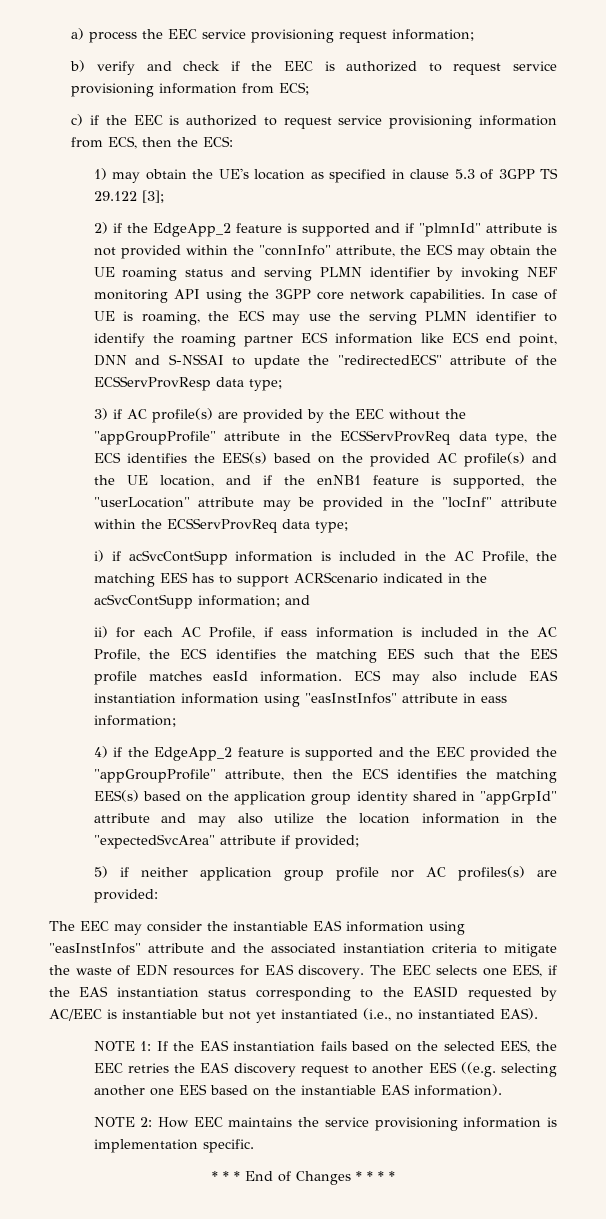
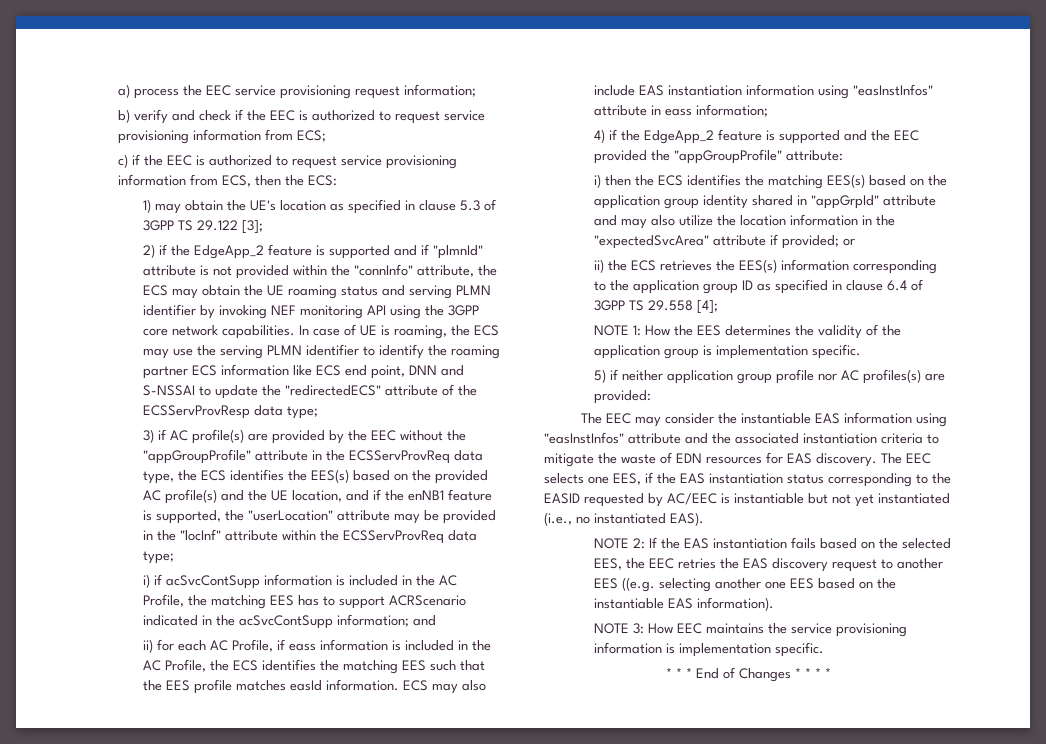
- 4) if the EdgeApp_2 feature is supported and the EEC provided the "appGroupProfile" attribute, then the ECS identifies the matching EES(s) based on the application group identity shared in "appGrpId" attribute and may also utilize the location information in the "expectedSvcArea" attribute if provided;
+ 4) if the EdgeApp_2 feature is supported and the EEC provided the "appGroupProfile" attribute:
+ i) then the ECS identifies the matching EES(s) based on the application group identity shared in "appGrpId" attribute and may also utilize the location information in the "expectedSvcArea" attribute if provided; or
+ ii) the ECS retrieves the EES(s) information corresponding to the application group ID as specified in clause 6.4 of 3GPP TS 29.558 [4];
+ NOTE 1: How the EES determines the validity of the application group is implementation specific.
- NOTE 1: If the EAS instantiation fails based on the selected EES, the EEC retries the EAS discovery request to another EES ((e.g. selecting another one EES based on the instantiable EAS information).
+ NOTE 2: If the EAS instantiation fails based on the selected EES, the EEC retries the EAS discovery request to another EES ((e.g. selecting another one EES based on the instantiable EAS information).
- NOTE 2: How EEC maintains the service provisioning information is implementation specific.
+ NOTE 3: How EEC maintains the service provisioning information is implementation specific.

